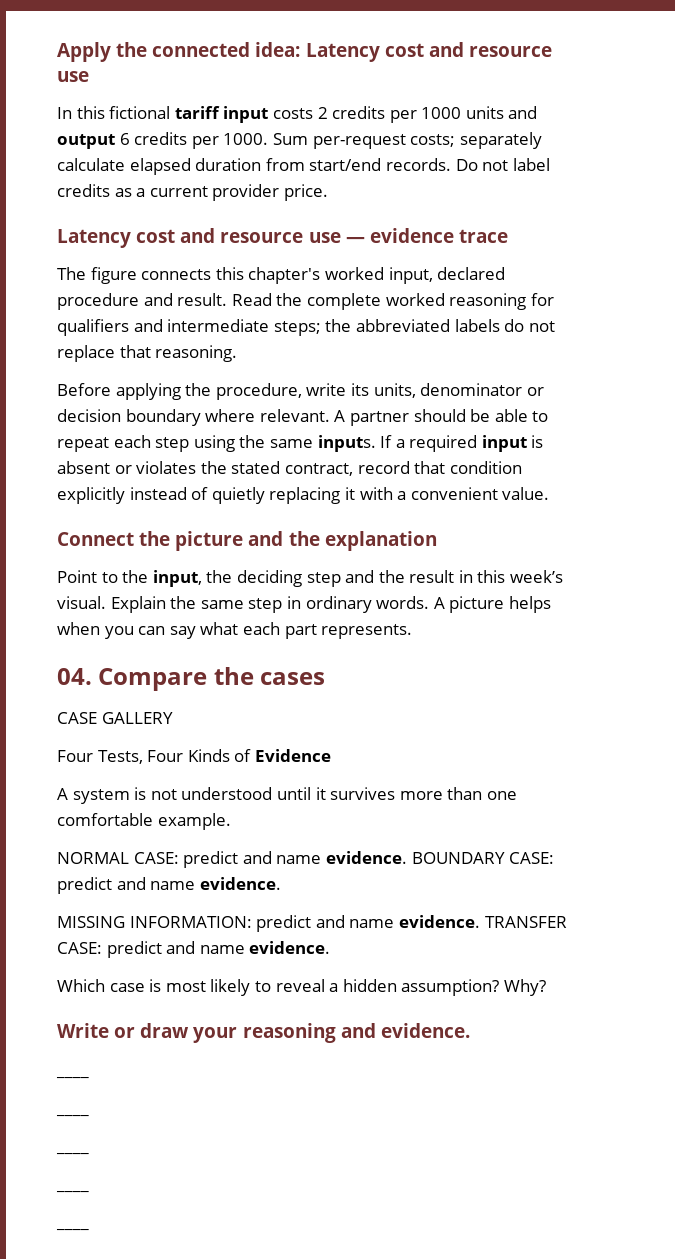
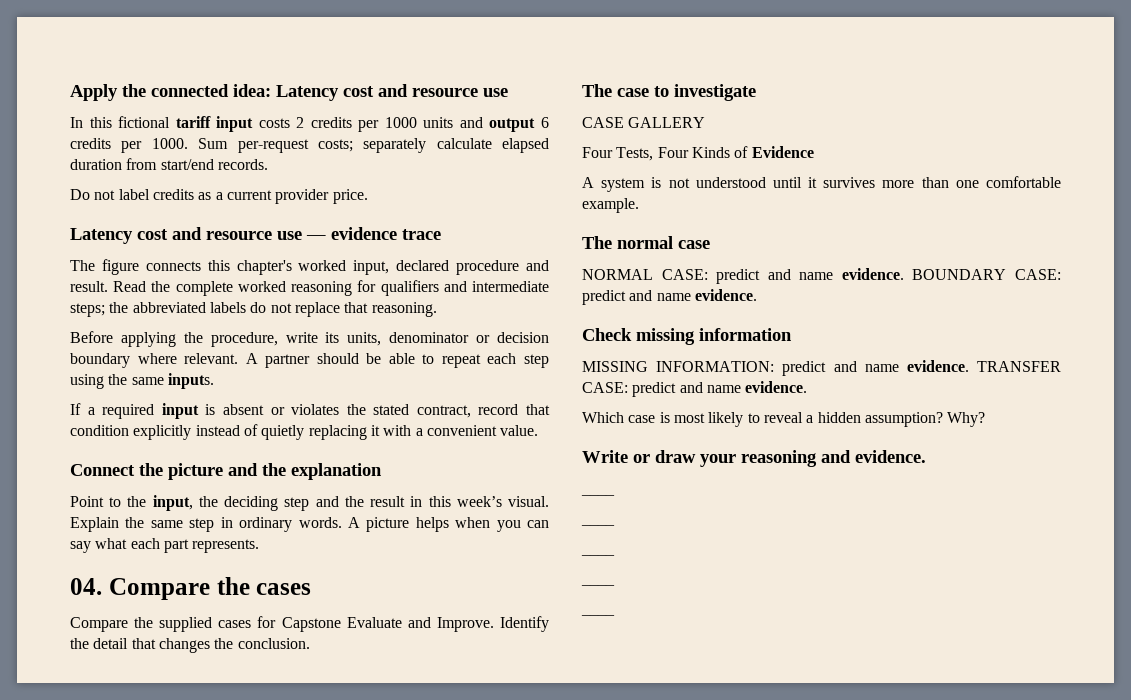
- Sum per-request costs; separately calculate elapsed duration from start/end records. Do not label credits as a current provider price.
+ Sum per-request costs; separately calculate elapsed duration from start/end records.
+ Do not label credits as a current provider price.
- A partner should be able to repeat each step using the same inputs. If a required input is absent or violates the stated contract, record that condition explicitly instead of quietly replacing it with a convenient value.
+ A partner should be able to repeat each step using the same inputs.
+ If a required input is absent or violates the stated contract, record that condition explicitly instead of quietly replacing it with a convenient value.
+ Compare the supplied cases for Capstone Evaluate and Improve. Identify the detail that changes the conclusion.
+ The case to investigate
+ The normal case
+ Check missing information

